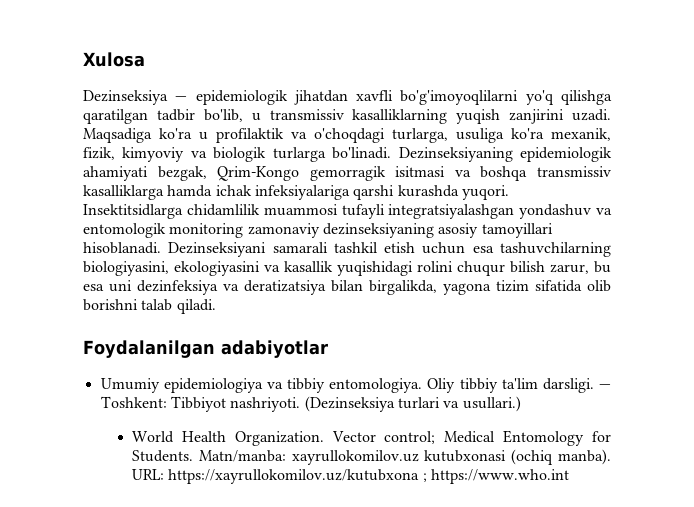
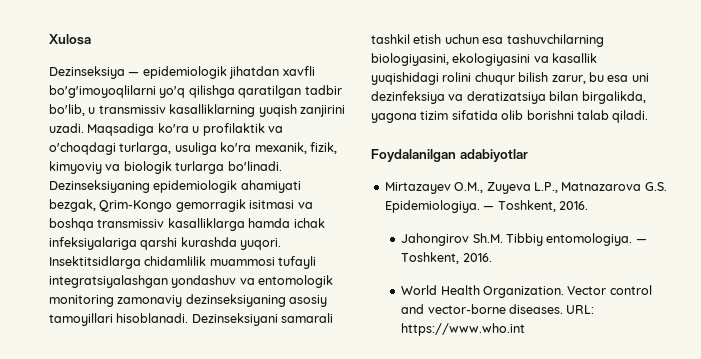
- Umumiy epidemiologiya va tibbiy entomologiya. Oliy tibbiy ta'lim darsligi. — Toshkent: Tibbiyot nashriyoti. (Dezinseksiya turlari va usullari.)
- World Health Organization. Vector control; Medical Entomology for Students. Matn/manba: xayrullokomilov.uz kutubxonasi (ochiq manba). URL: https://xayrullokomilov.uz/kutubxona ; https://www.who.int
+ Mirtazayev O.M., Zuyeva L.P., Matnazarova G.S. Epidemiologiya. — Toshkent, 2016.
+ Jahongirov Sh.M. Tibbiy entomologiya. — Toshkent, 2016.
+ World Health Organization. Vector control and vector-borne diseases. URL: https://www.who.int

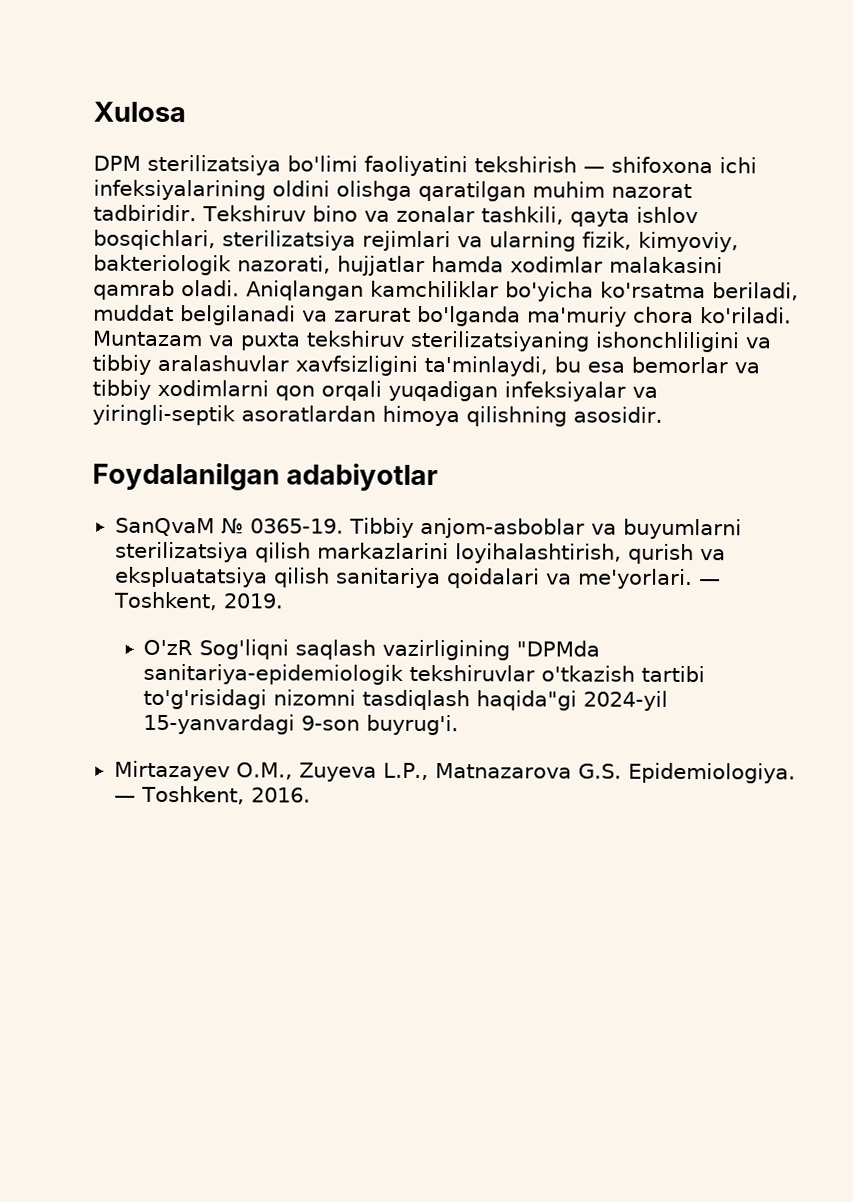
- Dezinseksiya — epidemiologik jihatdan xavfli bo'g'imoyoqlilarni yo'q qilishga qaratilgan tadbir bo'lib, u transmissiv kasalliklarning yuqish zanjirini uzadi. Maqsadiga ko'ra u profilaktik va o'choqdagi turlarga, usuliga ko'ra mexanik, fizik, kimyoviy va biologik turlarga bo'linadi. Dezinseksiyaning epidemiologik ahamiyati bezgak, Qrim-Kongo gemorragik isitmasi va boshqa transmissiv kasalliklarga hamda ichak infeksiyalariga qarshi kurashda yuqori. Insektitsidlarga chidamlilik muammosi tufayli integratsiyalashgan yondashuv va entomologik monitoring zamonaviy dezinseksiyaning asosiy tamoyillari hisoblanadi. Dezinseksiyani samarali tashkil etish uchun esa tashuvchilarning biologiyasini, ekologiyasini va kasallik yuqishidagi rolini chuqur bilish zarur, bu esa uni dezinfeksiya va deratizatsiya bilan birgalikda, yagona tizim sifatida olib borishni talab qiladi.
+ DPM sterilizatsiya bo'limi faoliyatini tekshirish — shifoxona ichi infeksiyalarining oldini olishga qaratilgan muhim nazorat tadbiridir. Tekshiruv bino va zonalar tashkili, qayta ishlov bosqichlari, sterilizatsiya rejimlari va ularning fizik, kimyoviy, bakteriologik nazorati, hujjatlar hamda xodimlar malakasini qamrab oladi. Aniqlangan kamchiliklar bo'yicha ko'rsatma beriladi, muddat belgilanadi va zarurat bo'lganda ma'muriy chora ko'riladi. Muntazam va puxta tekshiruv sterilizatsiyaning ishonchliligini va tibbiy aralashuvlar xavfsizligini ta'minlaydi, bu esa bemorlar va tibbiy xodimlarni qon orqali yuqadigan infeksiyalar va yiringli-septik asoratlardan himoya qilishning asosidir.
  Foydalanilgan adabiyotlar
+ SanQvaM № 0365-19. Tibbiy anjom-asboblar va buyumlarni sterilizatsiya qilish markazlarini loyihalashtirish, qurish va ekspluatatsiya qilish sanitariya qoidalari va me'yorlari. — Toshkent, 2019.
+ O'zR Sog'liqni saqlash vazirligining "DPMda sanitariya-epidemiologik tekshiruvlar o'tkazish tartibi to'g'risidagi nizomni tasdiqlash haqida"gi 2024-yil 15-yanvardagi 9-son buyrug'i.
- Jahongirov Sh.M. Tibbiy entomologiya. — Toshkent, 2016.
- World Health Organization. Vector control and vector-borne diseases. URL: https://www.who.int

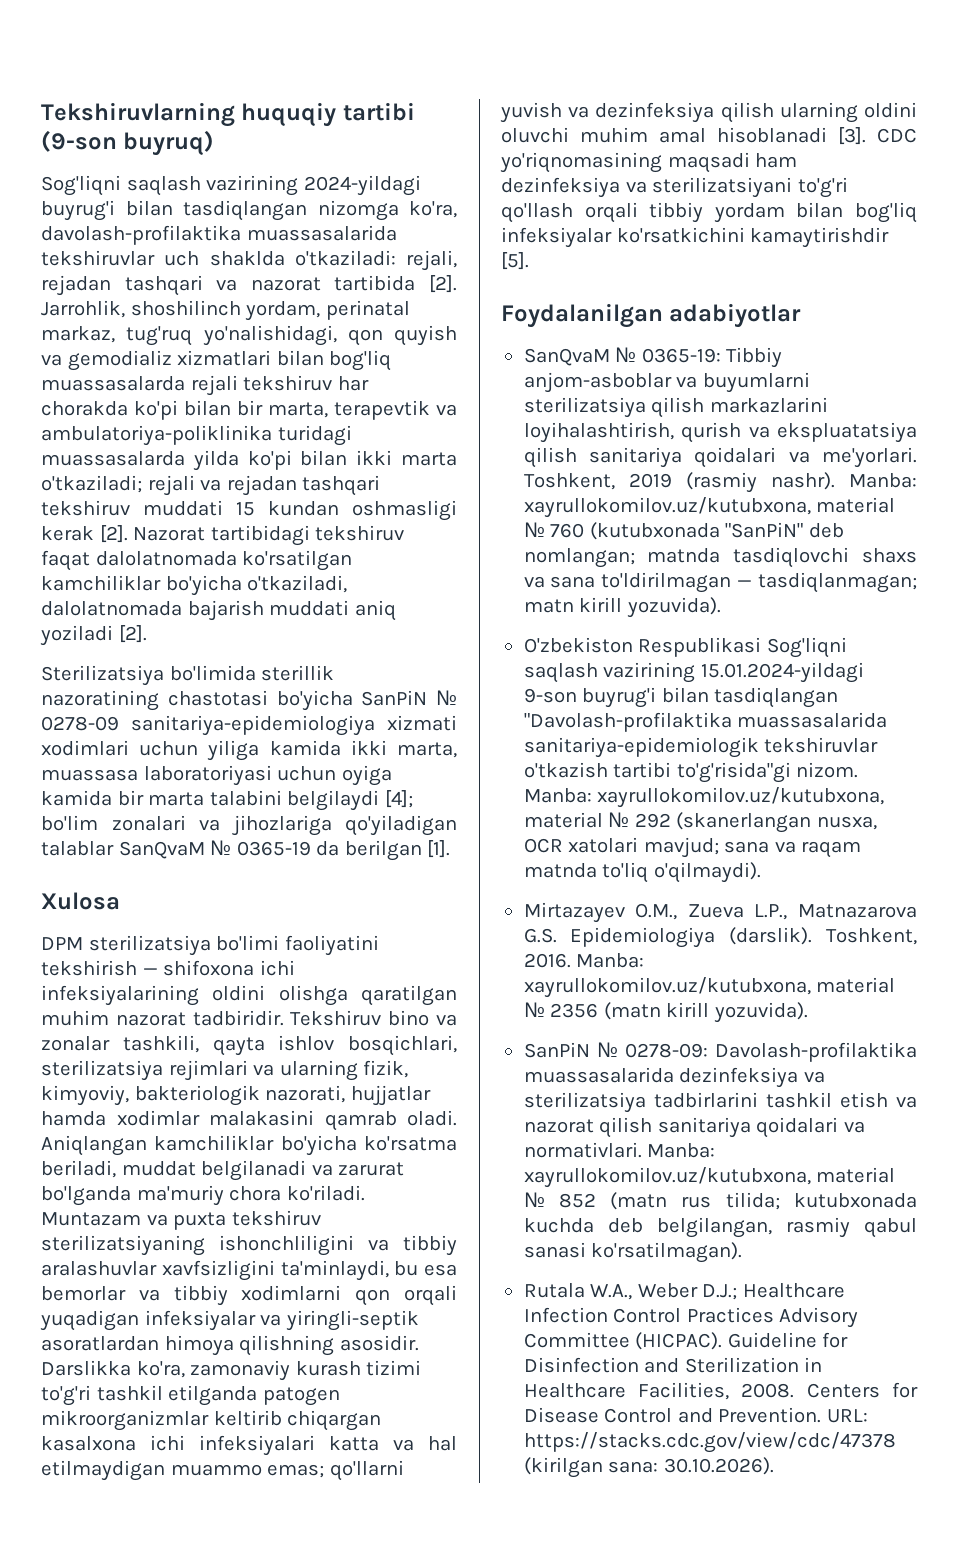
+ Tekshiruvlarning huquqiy tartibi (9-son buyruq)
+ Sog'liqni saqlash vazirining 2024-yildagi buyrug'i bilan tasdiqlangan nizomga ko'ra, davolash-profilaktika muassasalarida tekshiruvlar uch shaklda o'tkaziladi: rejali, rejadan tashqari va nazorat tartibida [2]. Jarrohlik, shoshilinch yordam, perinatal markaz, tug'ruq yo'nalishidagi, qon quyish va gemodializ xizmatlari bilan bog'liq muassasalarda rejali tekshiruv har chorakda ko'pi bilan bir marta, terapevtik va ambulatoriya-poliklinika turidagi muassasalarda yilda ko'pi bilan ikki marta o'tkaziladi; rejali va rejadan tashqari tekshiruv muddati 15 kundan oshmasligi kerak [2]. Nazorat tartibidagi tekshiruv faqat dalolatnomada ko'rsatilgan kamchiliklar bo'yicha o'tkaziladi, dalolatnomada bajarish muddati aniq yoziladi [2].
+ Sterilizatsiya bo'limida sterillik nazoratining chastotasi bo'yicha SanPiN № 0278-09 sanitariya-epidemiologiya xizmati xodimlari uchun yiliga kamida ikki marta, muassasa laboratoriyasi uchun oyiga kamida bir marta talabini belgilaydi [4]; bo'lim zonalari va jihozlariga qo'yiladigan talablar SanQvaM № 0365-19 da berilgan [1].
+ Darslikka ko'ra, zamonaviy kurash tizimi to'g'ri tashkil etilganda patogen mikroorganizmlar keltirib chiqargan kasalxona ichi infeksiyalari katta va hal etilmaydigan muammo emas; qo'llarni yuvish va dezinfeksiya qilish ularning oldini oluvchi muhim amal hisoblanadi [3]. CDC yo'riqnomasining maqsadi ham dezinfeksiya va sterilizatsiyani to'g'ri qo'llash orqali tibbiy yordam bilan bog'liq infeksiyalar ko'rsatkichini kamaytirishdir [5].
- SanQvaM № 0365-19. Tibbiy anjom-asboblar va buyumlarni sterilizatsiya qilish markazlarini loyihalashtirish, qurish va ekspluatatsiya qilish sanitariya qoidalari va me'yorlari.
+ SanQvaM № 0365-19: Tibbiy anjom-asboblar va buyumlarni sterilizatsiya qilish markazlarini loyihalashtirish, qurish va ekspluatatsiya qilish sanitariya qoidalari va me'yorlari.
- — Toshkent, 2019.
- O'zR Sog'liqni saqlash vazirligining "DPMda sanitariya-epidemiologik tekshiruvlar o'tkazish tartibi to'g'risidagi nizomni tasdiqlash haqida"gi 2024-yil 15-yanvardagi 9-son buyrug'i.
+ Toshkent, 2019 (rasmiy nashr). Manba: xayrullokomilov.uz/kutubxona, material № 760 (kutubxonada "SanPiN" deb nomlangan; matnda tasdiqlovchi shaxs va sana to'ldirilmagan — tasdiqlanmagan; matn kirill yozuvida).
+ O'zbekiston Respublikasi Sog'liqni saqlash vazirining 15.01.2024-yildagi 9-son buyrug'i bilan tasdiqlangan "Davolash-profilaktika muassasalarida sanitariya-epidemiologik tekshiruvlar o'tkazish tartibi to'g'risida"gi nizom. Manba: xayrullokomilov.uz/kutubxona, material № 292 (skanerlangan nusxa, OCR xatolari mavjud; sana va raqam matnda to'liq o'qilmaydi).
- Mirtazayev O.M., Zuyeva L.P., Matnazarova G.S. Epidemiologiya. — Toshkent, 2016.
+ Mirtazayev O.M., Zueva L.P., Matnazarova G.S. Epidemiologiya (darslik). Toshkent, 2016. Manba: xayrullokomilov.uz/kutubxona, material № 2356 (matn kirill yozuvida).
+ SanPiN № 0278-09: Davolash-profilaktika muassasalarida dezinfeksiya va sterilizatsiya tadbirlarini tashkil etish va nazorat qilish sanitariya qoidalari va normativlari. Manba: xayrullokomilov.uz/kutubxona, material № 852 (matn rus tilida; kutubxonada kuchda deb belgilangan, rasmiy qabul sanasi ko'rsatilmagan).
+ Rutala W.A., Weber D.J.; Healthcare Infection Control Practices Advisory Committee (HICPAC). Guideline for Disinfection and Sterilization in Healthcare Facilities, 2008. Centers for Disease Control and Prevention. URL: https://stacks.cdc.gov/view/cdc/47378 (kirilgan sana: 30.10.2026).

